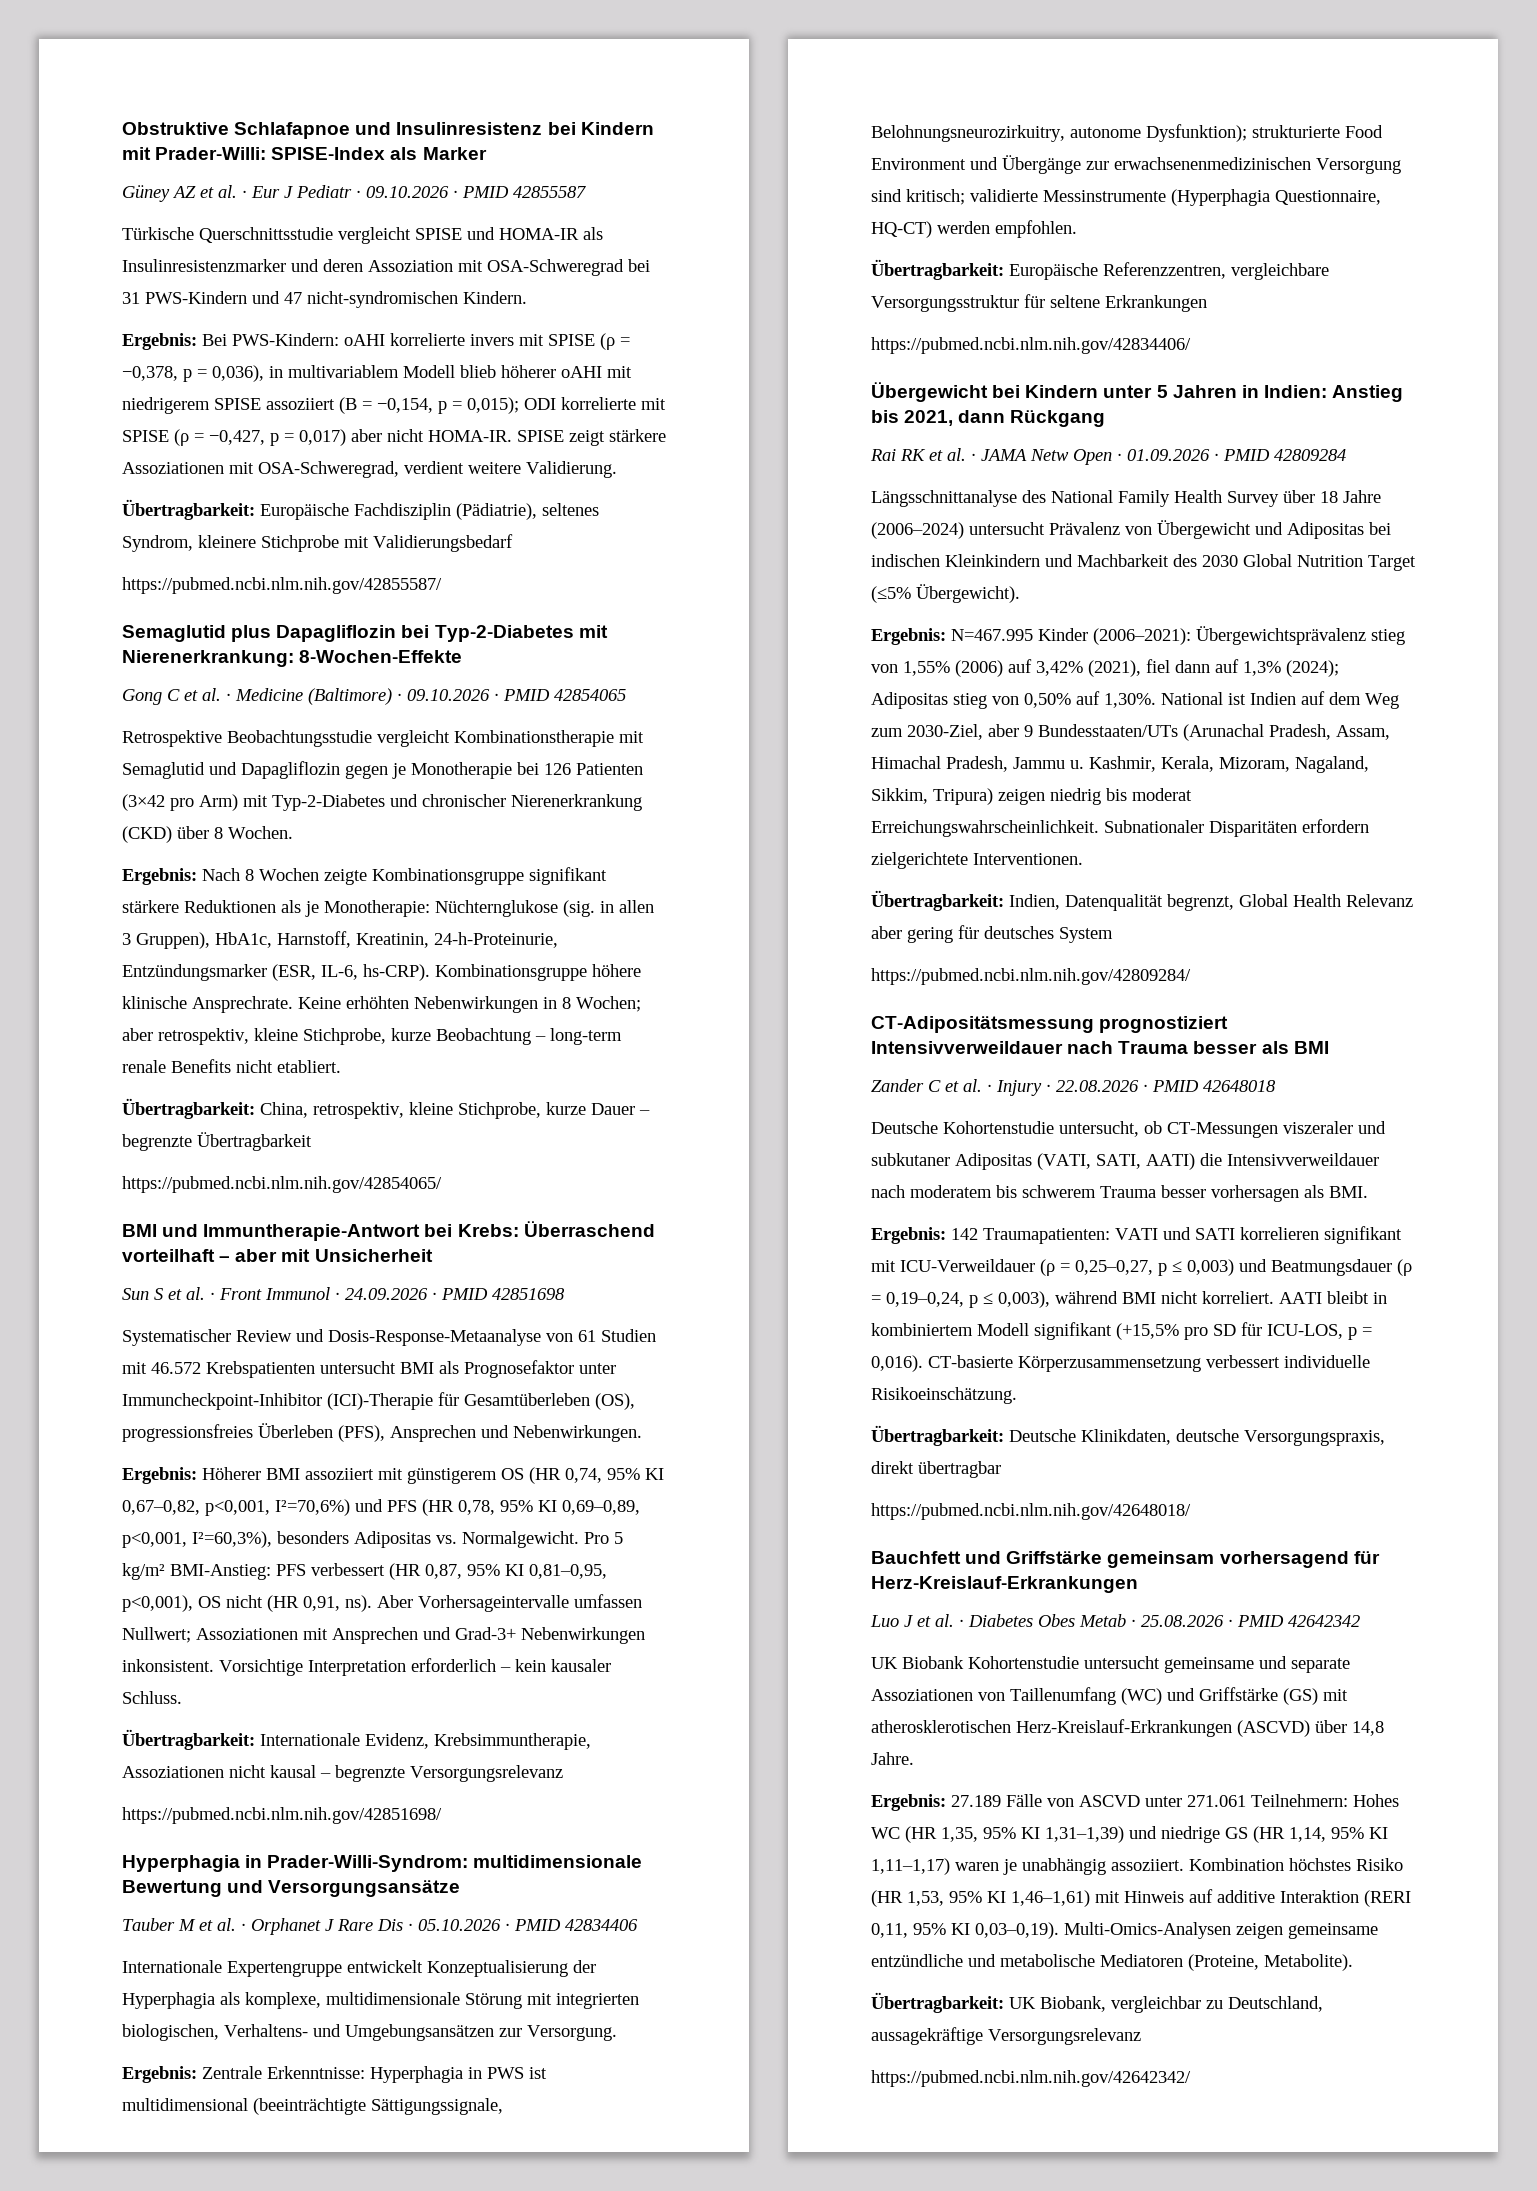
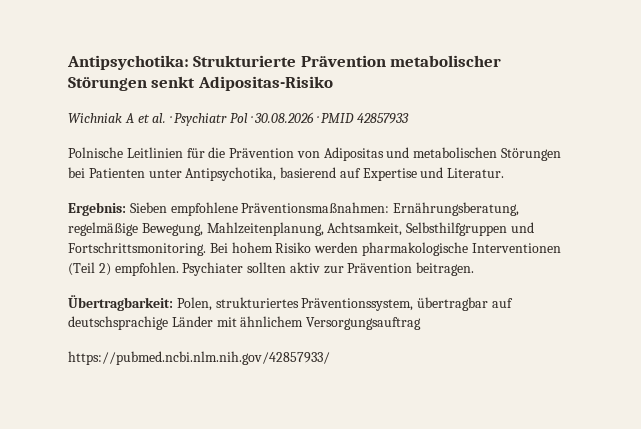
- Obstruktive Schlafapnoe und Insulinresistenz bei Kindern mit Prader-Willi: SPISE-Index als Marker
- Güney AZ et al. · Eur J Pediatr · 09.10.2026 · PMID 42855587
- Türkische Querschnittsstudie vergleicht SPISE und HOMA-IR als Insulinresistenzmarker und deren Assoziation mit OSA-Schweregrad bei 31 PWS-Kindern und 47 nicht-syndromischen Kindern.
- Ergebnis: Bei PWS-Kindern: oAHI korrelierte invers mit SPISE (ρ = −0,378, p = 0,036), in multivariablem Modell blieb höherer oAHI mit niedrigerem SPISE assoziiert (B = −0,154, p = 0,015); ODI korrelierte mit SPISE (ρ = −0,427, p = 0,017) aber nicht HOMA-IR. SPISE zeigt stärkere Assoziationen mit OSA-Schweregrad, verdient weitere Validierung.
- Übertragbarkeit: Europäische Fachdisziplin (Pädiatrie), seltenes Syndrom, kleinere Stichprobe mit Validierungsbedarf
- https://pubmed.ncbi.nlm.nih.gov/42855587/
- Semaglutid plus Dapagliflozin bei Typ-2-Diabetes mit Nierenerkrankung: 8-Wochen-Effekte
- Gong C et al. · Medicine (Baltimore) · 09.10.2026 · PMID 42854065
- Retrospektive Beobachtungsstudie vergleicht Kombinationstherapie mit Semaglutid und Dapagliflozin gegen je Monotherapie bei 126 Patienten (3×42 pro Arm) mit Typ-2-Diabetes und chronischer Nierenerkrankung (CKD) über 8 Wochen.
- Ergebnis: Nach 8 Wochen zeigte Kombinationsgruppe signifikant stärkere Reduktionen als je Monotherapie: Nüchternglukose (sig. in allen 3 Gruppen), HbA1c, Harnstoff, Kreatinin, 24-h-Proteinurie, Entzündungsmarker (ESR, IL-6, hs-CRP). Kombinationsgruppe höhere klinische Ansprechrate. Keine erhöhten Nebenwirkungen in 8 Wochen; aber retrospektiv, kleine Stichprobe, kurze Beobachtung – long-term renale Benefits nicht etabliert.
- Übertragbarkeit: China, retrospektiv, kleine Stichprobe, kurze Dauer – begrenzte Übertragbarkeit
- https://pubmed.ncbi.nlm.nih.gov/42854065/
- BMI und Immuntherapie-Antwort bei Krebs: Überraschend vorteilhaft – aber mit Unsicherheit
- Sun S et al. · Front Immunol · 24.09.2026 · PMID 42851698
- Systematischer Review und Dosis-Response-Metaanalyse von 61 Studien mit 46.572 Krebspatienten untersucht BMI als Prognosefaktor unter Immuncheckpoint-Inhibitor (ICI)-Therapie für Gesamtüberleben (OS), progressionsfreies Überleben (PFS), Ansprechen und Nebenwirkungen.
- Ergebnis: Höherer BMI assoziiert mit günstigerem OS (HR 0,74, 95% KI 0,67–0,82, p<0,001, I²=70,6%) und PFS (HR 0,78, 95% KI 0,69–0,89, p<0,001, I²=60,3%), besonders Adipositas vs. Normalgewicht. Pro 5 kg/m² BMI-Anstieg: PFS verbessert (HR 0,87, 95% KI 0,81–0,95, p<0,001), OS nicht (HR 0,91, ns). Aber Vorhersageintervalle umfassen Nullwert; Assoziationen mit Ansprechen und Grad-3+ Nebenwirkungen inkonsistent. Vorsichtige Interpretation erforderlich – kein kausaler Schluss.
- Übertragbarkeit: Internationale Evidenz, Krebsimmuntherapie, Assoziationen nicht kausal – begrenzte Versorgungsrelevanz
- https://pubmed.ncbi.nlm.nih.gov/42851698/
- Hyperphagia in Prader-Willi-Syndrom: multidimensionale Bewertung und Versorgungsansätze
- Tauber M et al. · Orphanet J Rare Dis · 05.10.2026 · PMID 42834406
- Internationale Expertengruppe entwickelt Konzeptualisierung der Hyperphagia als komplexe, multidimensionale Störung mit integrierten biologischen, Verhaltens- und Umgebungsansätzen zur Versorgung.
- Ergebnis: Zentrale Erkenntnisse: Hyperphagia in PWS ist multidimensional (beeinträchtigte Sättigungssignale, Belohnungsneurozirkuitry, autonome Dysfunktion); strukturierte Food Environment und Übergänge zur erwachsenenmedizinischen Versorgung sind kritisch; validierte Messinstrumente (Hyperphagia Questionnaire, HQ-CT) werden empfohlen.
- Übertragbarkeit: Europäische Referenzzentren, vergleichbare Versorgungsstruktur für seltene Erkrankungen
- https://pubmed.ncbi.nlm.nih.gov/42834406/
- Übergewicht bei Kindern unter 5 Jahren in Indien: Anstieg bis 2021, dann Rückgang
- Rai RK et al. · JAMA Netw Open · 01.09.2026 · PMID 42809284
- Längsschnittanalyse des National Family Health Survey über 18 Jahre (2006–2024) untersucht Prävalenz von Übergewicht und Adipositas bei indischen Kleinkindern und Machbarkeit des 2030 Global Nutrition Target (≤5% Übergewicht).
- Ergebnis: N=467.995 Kinder (2006–2021): Übergewichtsprävalenz stieg von 1,55% (2006) auf 3,42% (2021), fiel dann auf 1,3% (2024); Adipositas stieg von 0,50% auf 1,30%. National ist Indien auf dem Weg zum 2030-Ziel, aber 9 Bundesstaaten/UTs (Arunachal Pradesh, Assam, Himachal Pradesh, Jammu u. Kashmir, Kerala, Mizoram, Nagaland, Sikkim, Tripura) zeigen niedrig bis moderat Erreichungswahrscheinlichkeit. Subnationaler Disparitäten erfordern zielgerichtete Interventionen.
- Übertragbarkeit: Indien, Datenqualität begrenzt, Global Health Relevanz aber gering für deutsches System
- https://pubmed.ncbi.nlm.nih.gov/42809284/
- CT-Adipositätsmessung prognostiziert Intensivverweildauer nach Trauma besser als BMI
- Zander C et al. · Injury · 22.08.2026 · PMID 42648018
- Deutsche Kohortenstudie untersucht, ob CT-Messungen viszeraler und subkutaner Adipositas (VATI, SATI, AATI) die Intensivverweildauer nach moderatem bis schwerem Trauma besser vorhersagen als BMI.
- Ergebnis: 142 Traumapatienten: VATI und SATI korrelieren signifikant mit ICU-Verweildauer (ρ = 0,25–0,27, p ≤ 0,003) und Beatmungsdauer (ρ = 0,19–0,24, p ≤ 0,003), während BMI nicht korreliert. AATI bleibt in kombiniertem Modell signifikant (+15,5% pro SD für ICU-LOS, p = 0,016). CT-basierte Körperzusammensetzung verbessert individuelle Risikoeinschätzung.
- Übertragbarkeit: Deutsche Klinikdaten, deutsche Versorgungspraxis, direkt übertragbar
- https://pubmed.ncbi.nlm.nih.gov/42648018/
- Bauchfett und Griffstärke gemeinsam vorhersagend für Herz-Kreislauf-Erkrankungen
- Luo J et al. · Diabetes Obes Metab · 25.08.2026 · PMID 42642342
- UK Biobank Kohortenstudie untersucht gemeinsame und separate Assoziationen von Taillenumfang (WC) und Griffstärke (GS) mit atherosklerotischen Herz-Kreislauf-Erkrankungen (ASCVD) über 14,8 Jahre.
- Ergebnis: 27.189 Fälle von ASCVD unter 271.061 Teilnehmern: Hohes WC (HR 1,35, 95% KI 1,31–1,39) und niedrige GS (HR 1,14, 95% KI 1,11–1,17) waren je unabhängig assoziiert. Kombination höchstes Risiko (HR 1,53, 95% KI 1,46–1,61) mit Hinweis auf additive Interaktion (RERI 0,11, 95% KI 0,03–0,19). Multi-Omics-Analysen zeigen gemeinsame entzündliche und metabolische Mediatoren (Proteine, Metabolite).
- Übertragbarkeit: UK Biobank, vergleichbar zu Deutschland, aussagekräftige Versorgungsrelevanz
- https://pubmed.ncbi.nlm.nih.gov/42642342/
+ Antipsychotika: Strukturierte Prävention metabolischer Störungen senkt Adipositas-Risiko
+ Wichniak A et al. · Psychiatr Pol · 30.08.2026 · PMID 42857933
+ Polnische Leitlinien für die Prävention von Adipositas und metabolischen Störungen bei Patienten unter Antipsychotika, basierend auf Expertise und Literatur.
+ Ergebnis: Sieben empfohlene Präventionsmaßnahmen: Ernährungsberatung, regelmäßige Bewegung, Mahlzeitenplanung, Achtsamkeit, Selbsthilfgruppen und Fortschrittsmonitoring. Bei hohem Risiko werden pharmakologische Interventionen (Teil 2) empfohlen. Psychiater sollten aktiv zur Prävention beitragen.
+ Übertragbarkeit: Polen, strukturiertes Präventionssystem, übertragbar auf deutschsprachige Länder mit ähnlichem Versorgungsauftrag
+ https://pubmed.ncbi.nlm.nih.gov/42857933/

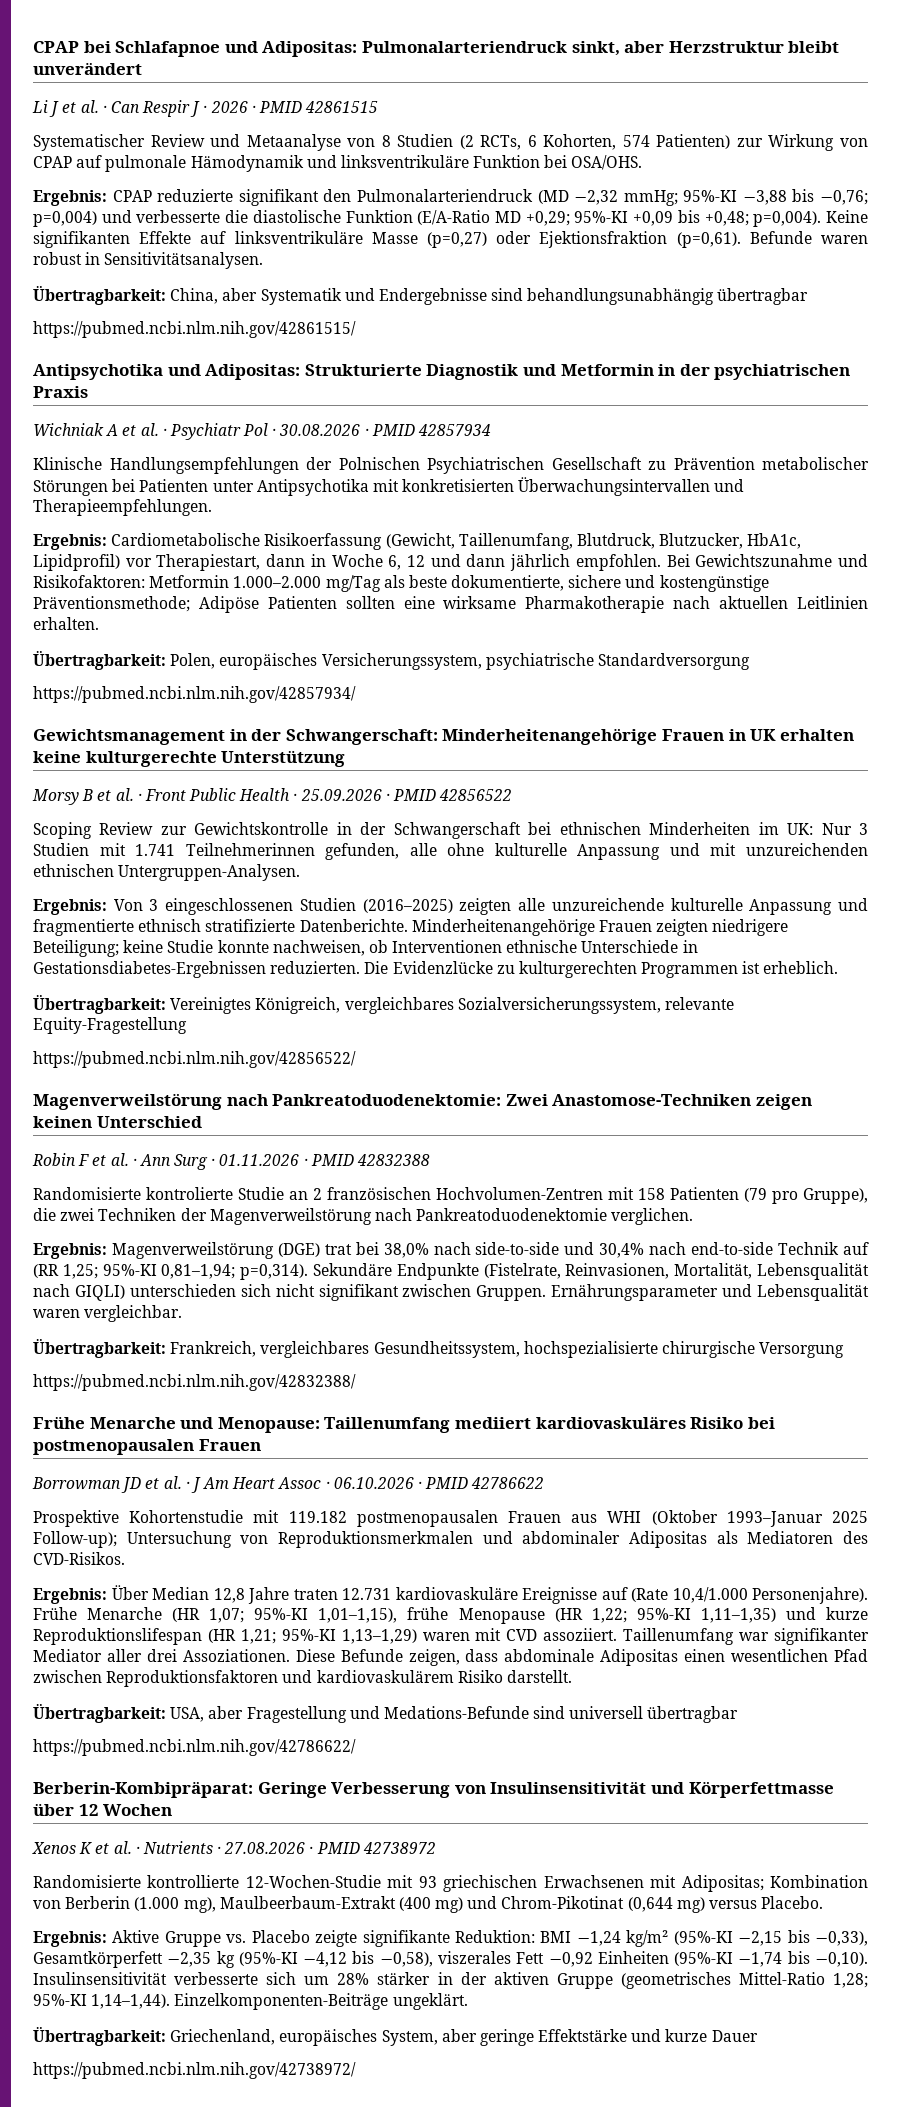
- Antipsychotika: Strukturierte Prävention metabolischer Störungen senkt Adipositas-Risiko
+ CPAP bei Schlafapnoe und Adipositas: Pulmonalarteriendruck sinkt, aber Herzstruktur bleibt unverändert
+ Li J et al. · Can Respir J · 2026 · PMID 42861515
+ Systematischer Review und Metaanalyse von 8 Studien (2 RCTs, 6 Kohorten, 574 Patienten) zur Wirkung von CPAP auf pulmonale Hämodynamik und linksventrikuläre Funktion bei OSA/OHS.
+ Ergebnis: CPAP reduzierte signifikant den Pulmonalarteriendruck (MD −2,32 mmHg; 95%-KI −3,88 bis −0,76; p=0,004) und verbesserte die diastolische Funktion (E/A-Ratio MD +0,29; 95%-KI +0,09 bis +0,48; p=0,004). Keine signifikanten Effekte auf linksventrikuläre Masse (p=0,27) oder Ejektionsfraktion (p=0,61). Befunde waren robust in Sensitivitätsanalysen.
+ Übertragbarkeit: China, aber Systematik und Endergebnisse sind behandlungsunabhängig übertragbar
+ https://pubmed.ncbi.nlm.nih.gov/42861515/
+ Antipsychotika und Adipositas: Strukturierte Diagnostik und Metformin in der psychiatrischen Praxis
- Wichniak A et al. · Psychiatr Pol · 30.08.2026 · PMID 42857933
- Polnische Leitlinien für die Prävention von Adipositas und metabolischen Störungen bei Patienten unter Antipsychotika, basierend auf Expertise und Literatur.
- Ergebnis: Sieben empfohlene Präventionsmaßnahmen: Ernährungsberatung, regelmäßige Bewegung, Mahlzeitenplanung, Achtsamkeit, Selbsthilfgruppen und Fortschrittsmonitoring. Bei hohem Risiko werden pharmakologische Interventionen (Teil 2) empfohlen. Psychiater sollten aktiv zur Prävention beitragen.
- Übertragbarkeit: Polen, strukturiertes Präventionssystem, übertragbar auf deutschsprachige Länder mit ähnlichem Versorgungsauftrag
- https://pubmed.ncbi.nlm.nih.gov/42857933/
+ Wichniak A et al. · Psychiatr Pol · 30.08.2026 · PMID 42857934
+ Klinische Handlungsempfehlungen der Polnischen Psychiatrischen Gesellschaft zu Prävention metabolischer Störungen bei Patienten unter Antipsychotika mit konkretisierten Überwachungsintervallen und Therapieempfehlungen.
+ Ergebnis: Cardiometabolische Risikoerfassung (Gewicht, Taillenumfang, Blutdruck, Blutzucker, HbA1c, Lipidprofil) vor Therapiestart, dann in Woche 6, 12 und dann jährlich empfohlen. Bei Gewichtszunahme und Risikofaktoren: Metformin 1.000–2.000 mg/Tag als beste dokumentierte, sichere und kostengünstige Präventionsmethode; Adipöse Patienten sollten eine wirksame Pharmakotherapie nach aktuellen Leitlinien erhalten.
+ Übertragbarkeit: Polen, europäisches Versicherungssystem, psychiatrische Standardversorgung
+ https://pubmed.ncbi.nlm.nih.gov/42857934/
+ Gewichtsmanagement in der Schwangerschaft: Minderheitenangehörige Frauen in UK erhalten keine kulturgerechte Unterstützung
+ Morsy B et al. · Front Public Health · 25.09.2026 · PMID 42856522
+ Scoping Review zur Gewichtskontrolle in der Schwangerschaft bei ethnischen Minderheiten im UK: Nur 3 Studien mit 1.741 Teilnehmerinnen gefunden, alle ohne kulturelle Anpassung und mit unzureichenden ethnischen Untergruppen-Analysen.
+ Ergebnis: Von 3 eingeschlossenen Studien (2016–2025) zeigten alle unzureichende kulturelle Anpassung und fragmentierte ethnisch stratifizierte Datenberichte. Minderheitenangehörige Frauen zeigten niedrigere Beteiligung; keine Studie konnte nachweisen, ob Interventionen ethnische Unterschiede in Gestationsdiabetes-Ergebnissen reduzierten. Die Evidenzlücke zu kulturgerechten Programmen ist erheblich.
+ Übertragbarkeit: Vereinigtes Königreich, vergleichbares Sozialversicherungssystem, relevante Equity-Fragestellung
+ https://pubmed.ncbi.nlm.nih.gov/42856522/
+ Magenverweilstörung nach Pankreatoduodenektomie: Zwei Anastomose-Techniken zeigen keinen Unterschied
+ Robin F et al. · Ann Surg · 01.11.2026 · PMID 42832388
+ Randomisierte kontrolierte Studie an 2 französischen Hochvolumen-Zentren mit 158 Patienten (79 pro Gruppe), die zwei Techniken der Magenverweilstörung nach Pankreatoduodenektomie verglichen.
+ Ergebnis: Magenverweilstörung (DGE) trat bei 38,0% nach side-to-side und 30,4% nach end-to-side Technik auf (RR 1,25; 95%-KI 0,81–1,94; p=0,314). Sekundäre Endpunkte (Fistelrate, Reinvasionen, Mortalität, Lebensqualität nach GIQLI) unterschieden sich nicht signifikant zwischen Gruppen. Ernährungsparameter und Lebensqualität waren vergleichbar.
+ Übertragbarkeit: Frankreich, vergleichbares Gesundheitssystem, hochspezialisierte chirurgische Versorgung
+ https://pubmed.ncbi.nlm.nih.gov/42832388/
+ Frühe Menarche und Menopause: Taillenumfang mediiert kardiovaskuläres Risiko bei postmenopausalen Frauen
+ Borrowman JD et al. · J Am Heart Assoc · 06.10.2026 · PMID 42786622
+ Prospektive Kohortenstudie mit 119.182 postmenopausalen Frauen aus WHI (Oktober 1993–Januar 2025 Follow-up); Untersuchung von Reproduktionsmerkmalen und abdominaler Adipositas als Mediatoren des CVD-Risikos.
+ Ergebnis: Über Median 12,8 Jahre traten 12.731 kardiovaskuläre Ereignisse auf (Rate 10,4/1.000 Personenjahre). Frühe Menarche (HR 1,07; 95%-KI 1,01–1,15), frühe Menopause (HR 1,22; 95%-KI 1,11–1,35) und kurze Reproduktionslifespan (HR 1,21; 95%-KI 1,13–1,29) waren mit CVD assoziiert. Taillenumfang war signifikanter Mediator aller drei Assoziationen. Diese Befunde zeigen, dass abdominale Adipositas einen wesentlichen Pfad zwischen Reproduktionsfaktoren und kardiovaskulärem Risiko darstellt.
+ Übertragbarkeit: USA, aber Fragestellung und Medations-Befunde sind universell übertragbar
+ https://pubmed.ncbi.nlm.nih.gov/42786622/
+ Berberin-Kombipräparat: Geringe Verbesserung von Insulinsensitivität und Körperfettmasse über 12 Wochen
+ Xenos K et al. · Nutrients · 27.08.2026 · PMID 42738972
+ Randomisierte kontrollierte 12-Wochen-Studie mit 93 griechischen Erwachsenen mit Adipositas; Kombination von Berberin (1.000 mg), Maulbeerbaum-Extrakt (400 mg) und Chrom-Pikotinat (0,644 mg) versus Placebo.
+ Ergebnis: Aktive Gruppe vs. Placebo zeigte signifikante Reduktion: BMI −1,24 kg/m² (95%-KI −2,15 bis −0,33), Gesamtkörperfett −2,35 kg (95%-KI −4,12 bis −0,58), viszerales Fett −0,92 Einheiten (95%-KI −1,74 bis −0,10). Insulinsensitivität verbesserte sich um 28% stärker in der aktiven Gruppe (geometrisches Mittel-Ratio 1,28; 95%-KI 1,14–1,44). Einzelkomponenten-Beiträge ungeklärt.
+ Übertragbarkeit: Griechenland, europäisches System, aber geringe Effektstärke und kurze Dauer
+ https://pubmed.ncbi.nlm.nih.gov/42738972/

